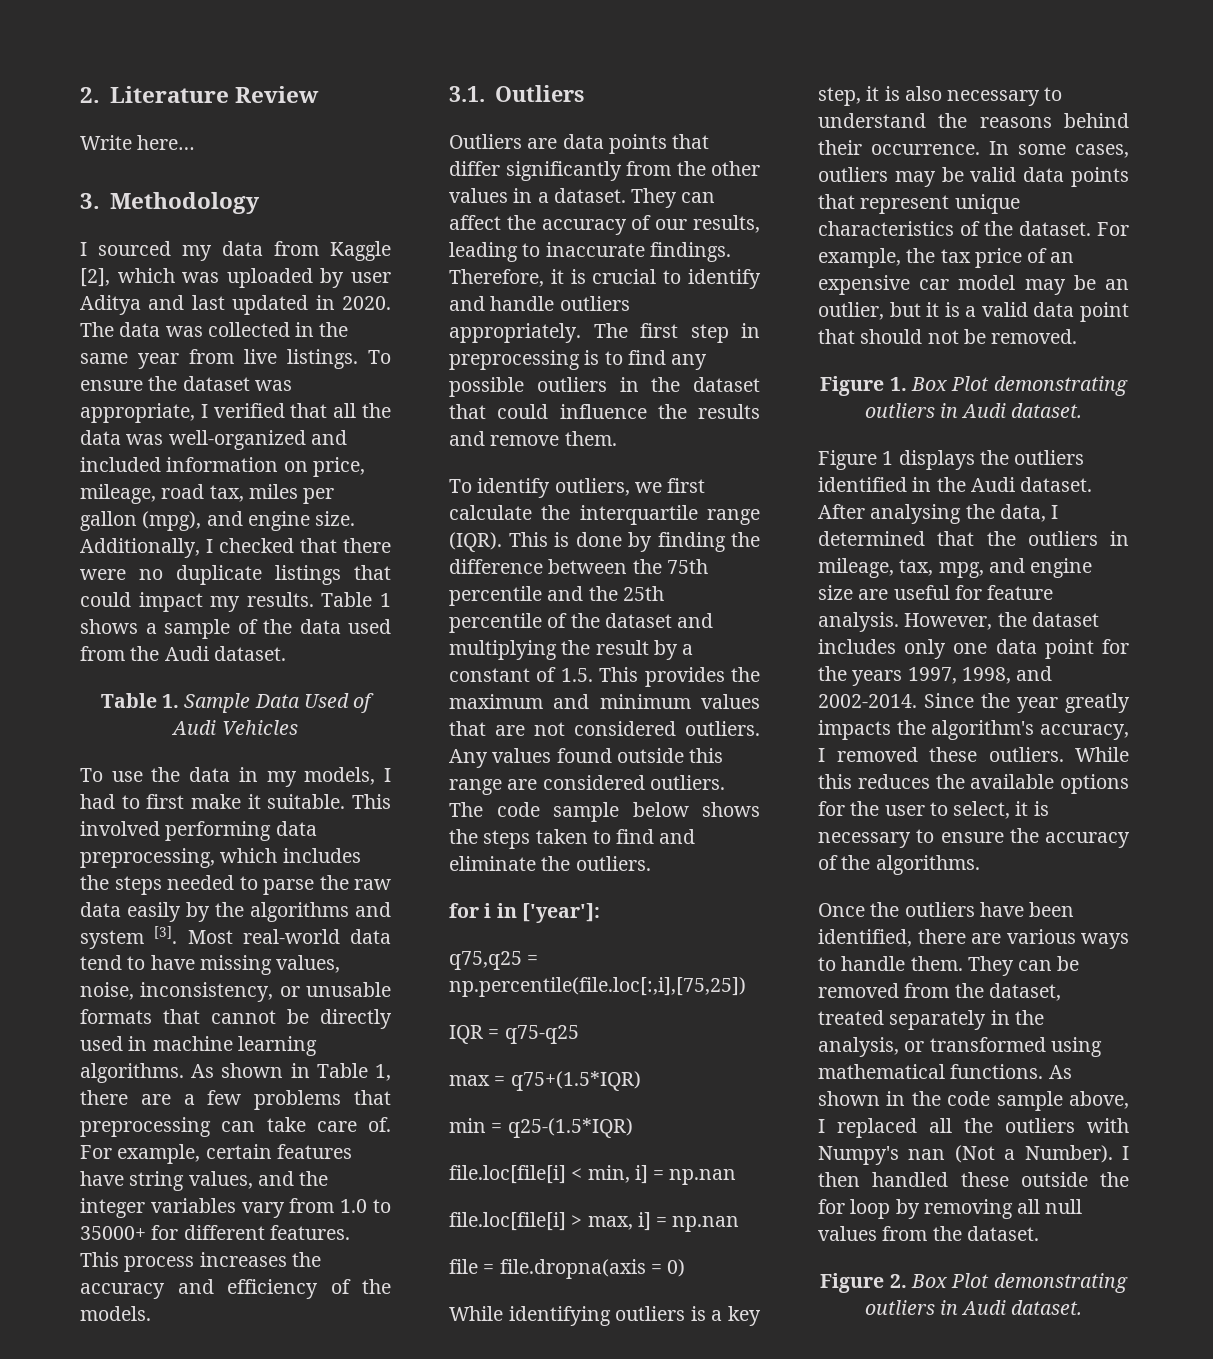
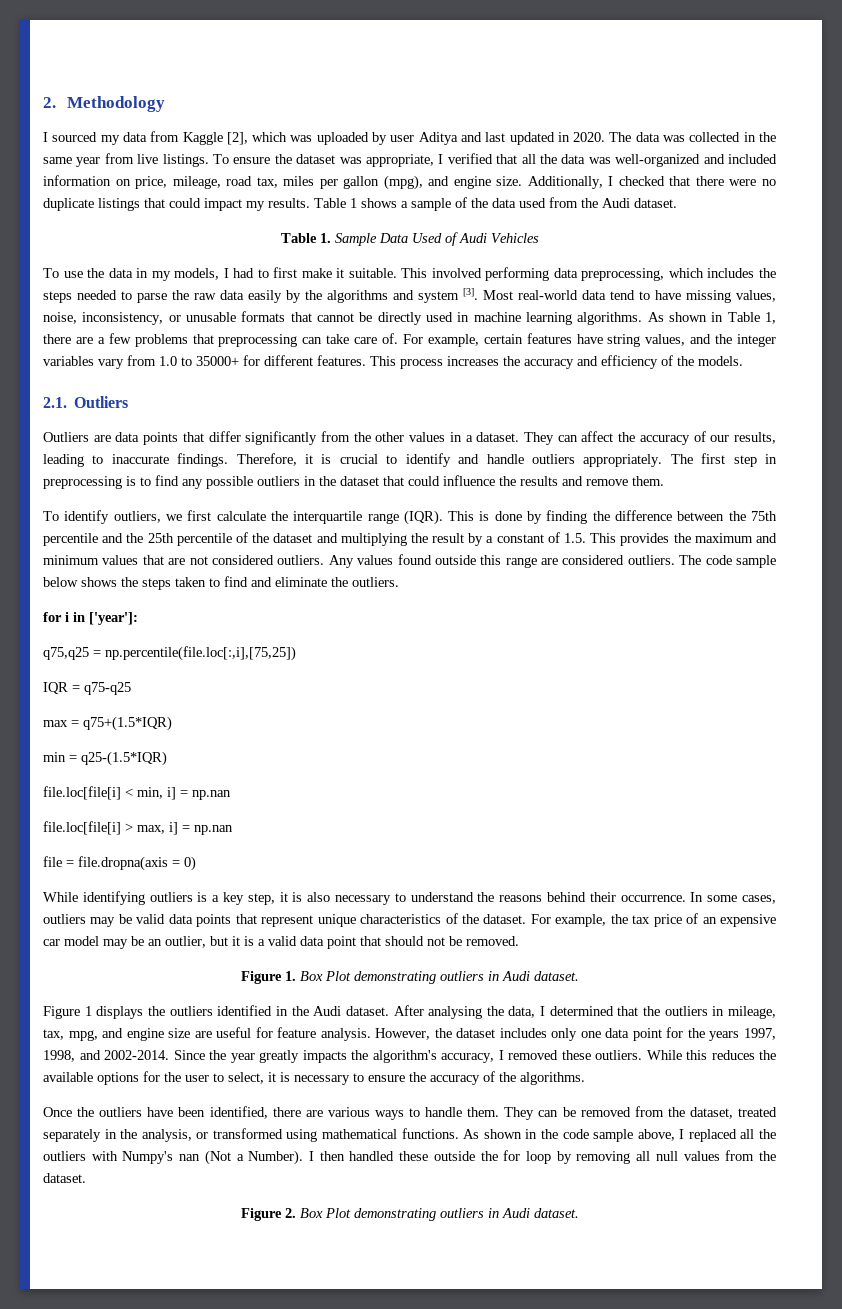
- 2. Literature Review
- Write here…
- 3. Methodology
+ 2. Methodology
- 3.1. Outliers
+ 2.1. Outliers

